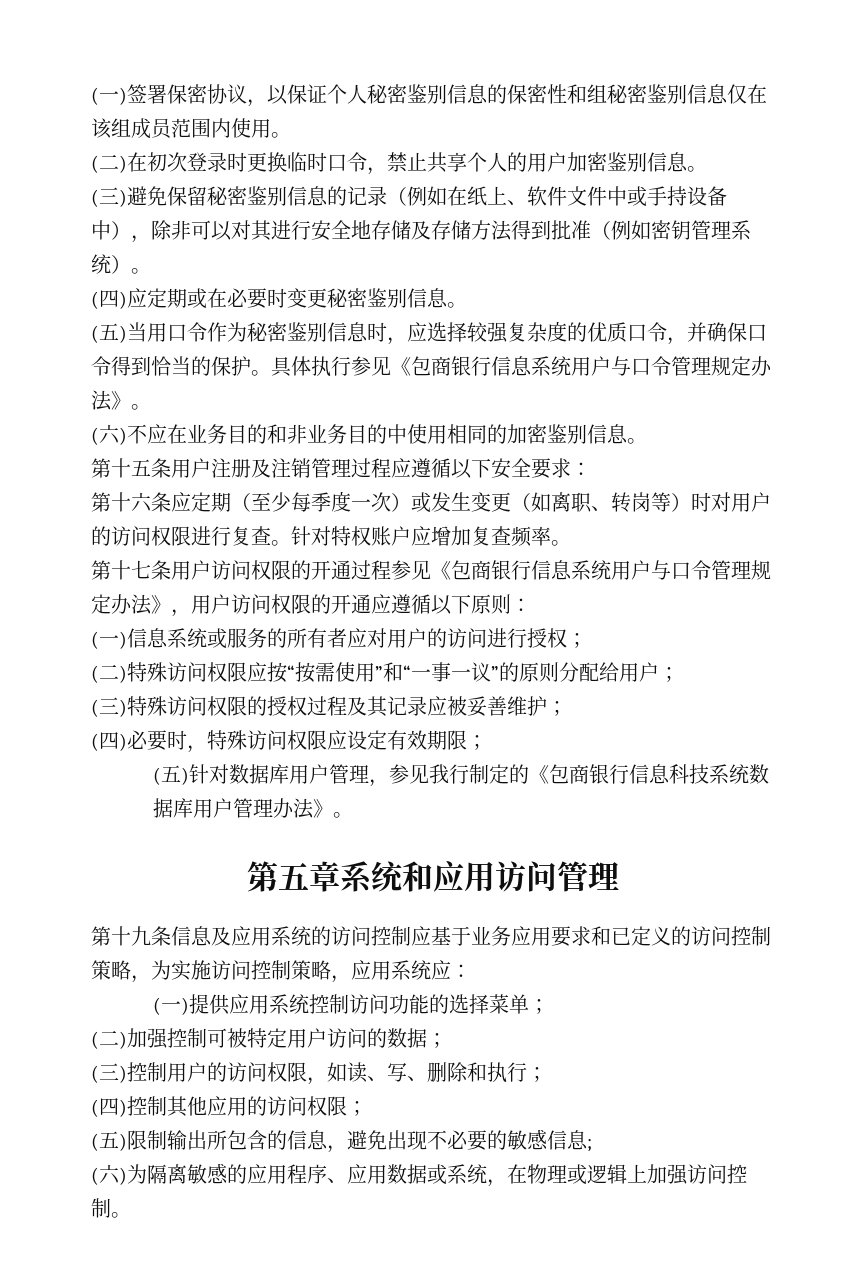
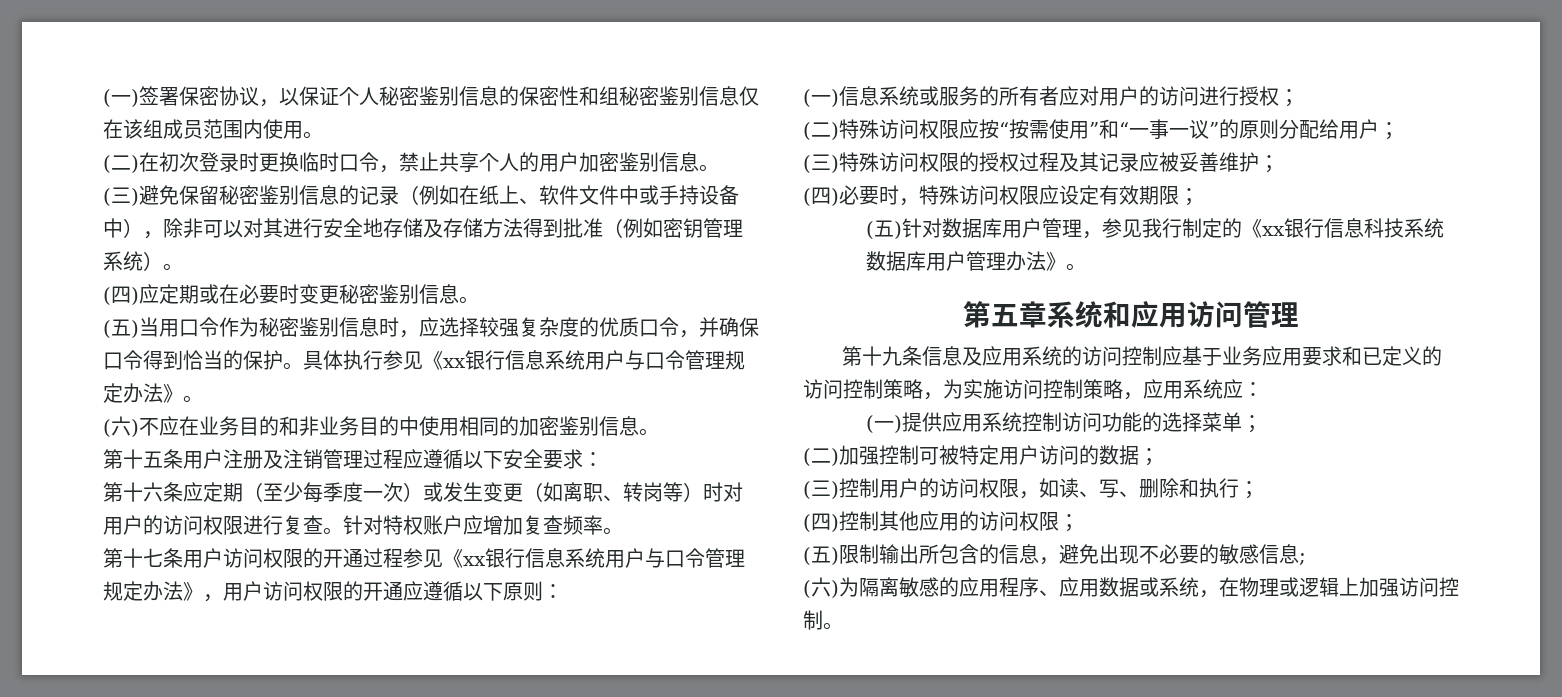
- 具体执行参见《包商银行信息系统用户与口令管理规定办法》。
+ 具体执行参见《xx银行信息系统用户与口令管理规定办法》。
- 第十七条用户访问权限的开通过程参见《包商银行信息系统用户与口令管理规定办法》，用户访问权限的开通应遵循以下原则：
+ 第十七条用户访问权限的开通过程参见《xx银行信息系统用户与口令管理规定办法》，用户访问权限的开通应遵循以下原则：
- (五)针对数据库用户管理，参见我行制定的《包商银行信息科技系统数据库用户管理办法》。
+ (五)针对数据库用户管理，参见我行制定的《xx银行信息科技系统数据库用户管理办法》。

